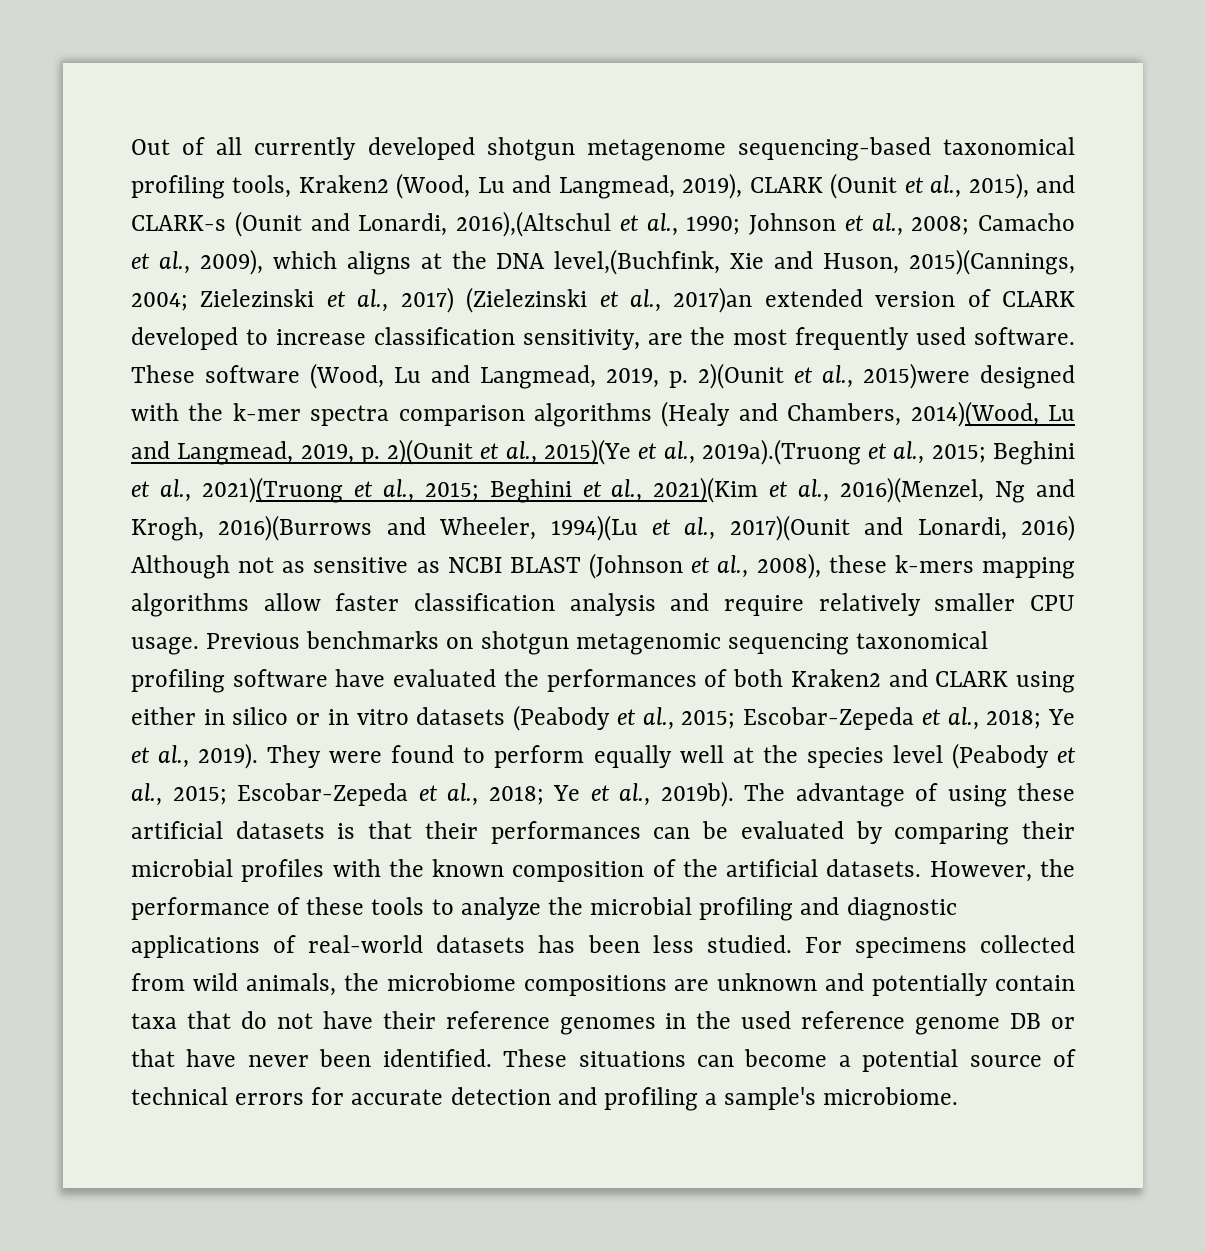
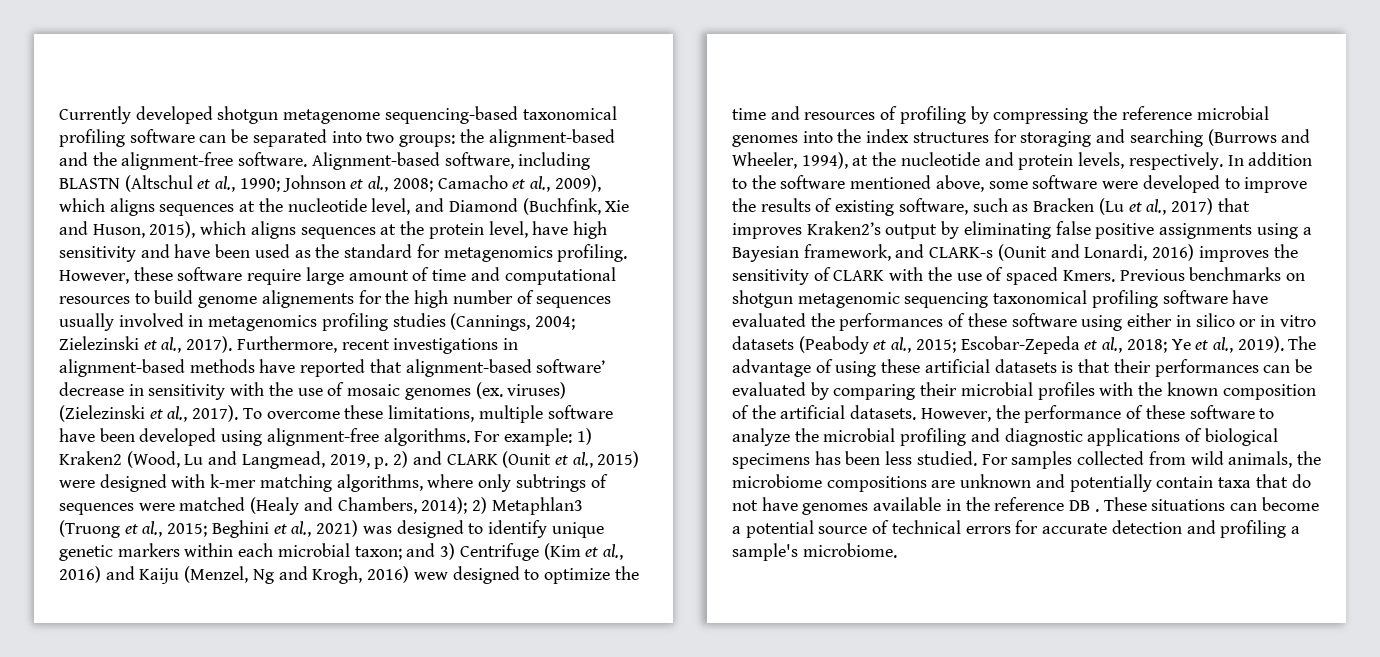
- Out of all currently developed shotgun metagenome sequencing-based taxonomical profiling tools, Kraken2 (Wood, Lu and Langmead, 2019), CLARK (Ounit et al., 2015), and CLARK-s (Ounit and Lonardi, 2016),(Altschul et al., 1990; Johnson et al., 2008; Camacho et al., 2009), which aligns at the DNA level,(Buchfink, Xie and Huson, 2015)(Cannings, 2004; Zielezinski et al., 2017) (Zielezinski et al., 2017)an extended version of CLARK developed to increase classification sensitivity, are the most frequently used software. These software (Wood, Lu and Langmead, 2019, p. 2)(Ounit et al., 2015)were designed with the k-mer spectra comparison algorithms (Healy and Chambers, 2014)(Wood, Lu and Langmead, 2019, p. 2)(Ounit et al., 2015)(Ye et al., 2019a).(Truong et al., 2015; Beghini et al., 2021)(Truong et al., 2015; Beghini et al., 2021)(Kim et al., 2016)(Menzel, Ng and Krogh, 2016)(Burrows and Wheeler, 1994)(Lu et al., 2017)(Ounit and Lonardi, 2016) Although not as sensitive as NCBI BLAST (Johnson et al., 2008), these k-mers mapping algorithms allow faster classification analysis and require relatively smaller CPU usage.
+ Currently developed shotgun metagenome sequencing-based taxonomical profiling software can be separated into two groups: the alignment-based and the alignment-free software. Alignment-based software, including BLASTN (Altschul et al., 1990; Johnson et al., 2008; Camacho et al., 2009), which aligns sequences at the nucleotide level, and Diamond (Buchfink, Xie and Huson, 2015), which aligns sequences at the protein level, have high sensitivity and have been used as the standard for metagenomics profiling. However, these software require large amount of time and computational resources to build genome alignements for the high number of sequences usually involved in metagenomics profiling studies (Cannings, 2004; Zielezinski et al., 2017). Furthermore, recent investigations in alignment-based methods have reported that alignment-based software’ decrease in sensitivity with the use of mosaic genomes (ex. viruses) (Zielezinski et al., 2017). To overcome these limitations, multiple software have been developed using alignment-free algorithms. For example: 1) Kraken2 (Wood, Lu and Langmead, 2019, p. 2) and CLARK (Ounit et al., 2015) were designed with k-mer matching algorithms, where only subtrings of sequences were matched (Healy and Chambers, 2014); 2) Metaphlan3 (Truong et al., 2015; Beghini et al., 2021) was designed to identify unique genetic markers within each microbial taxon; and 3) Centrifuge (Kim et al., 2016) and Kaiju (Menzel, Ng and Krogh, 2016) wew designed to optimize the time and resources of profiling by compressing the reference microbial genomes into the index structures for storaging and searching (Burrows and Wheeler, 1994), at the nucleotide and protein levels, respectively. In addition to the software mentioned above, some software were developed to improve the results of existing software, such as Bracken (Lu et al., 2017) that improves Kraken2’s output by eliminating false positive assignments using a Bayesian framework, and CLARK-s (Ounit and Lonardi, 2016) improves the sensitivity of CLARK with the use of spaced Kmers.
- Previous benchmarks on shotgun metagenomic sequencing taxonomical profiling software have evaluated the performances of both Kraken2 and CLARK using either in silico or in vitro datasets (Peabody et al., 2015; Escobar-Zepeda et al., 2018; Ye et al., 2019).
+ Previous benchmarks on shotgun metagenomic sequencing taxonomical profiling software have evaluated the performances of these software using either in silico or in vitro datasets (Peabody et al., 2015; Escobar-Zepeda et al., 2018; Ye et al., 2019).
- They were found to perform equally well at the species level (Peabody et al., 2015; Escobar-Zepeda et al., 2018; Ye et al., 2019b).
- However, the performance of these tools to analyze the microbial profiling and diagnostic applications of real-world datasets has been less studied.
+ However, the performance of these software to analyze the microbial profiling and diagnostic applications of biological specimens has been less studied.
- For specimens collected from wild animals, the microbiome compositions are unknown and potentially contain taxa that do not have their reference genomes in the used reference genome DB or that have never been identified.
+ For samples collected from wild animals, the microbiome compositions are unknown and potentially contain taxa that do not have genomes available in the reference DB .

